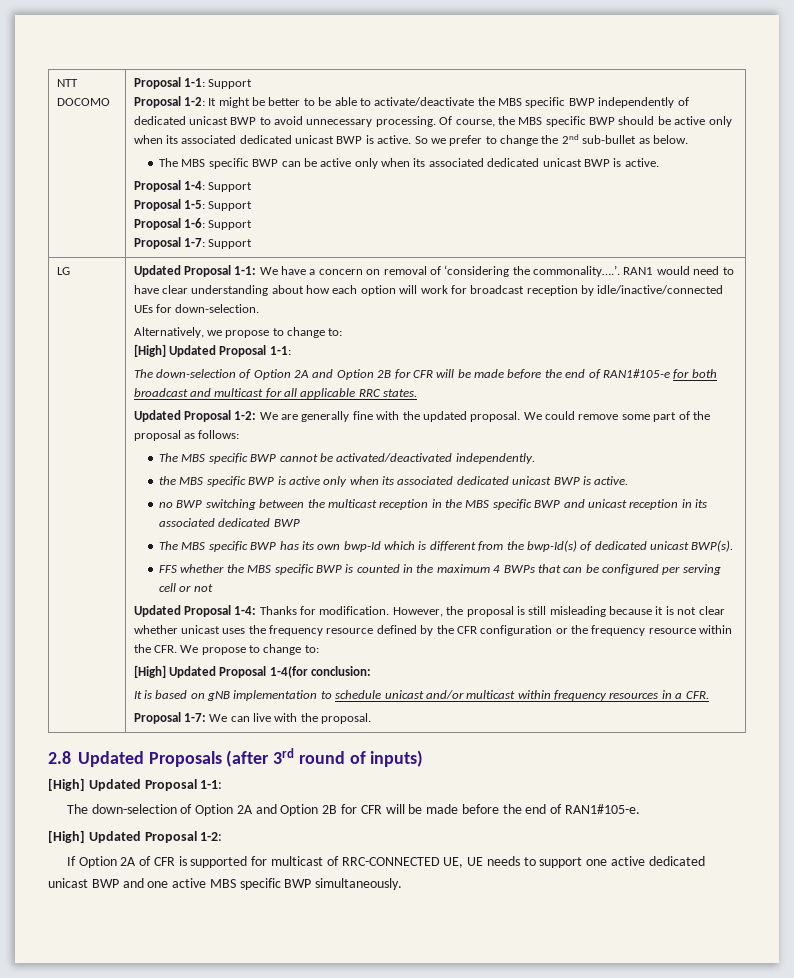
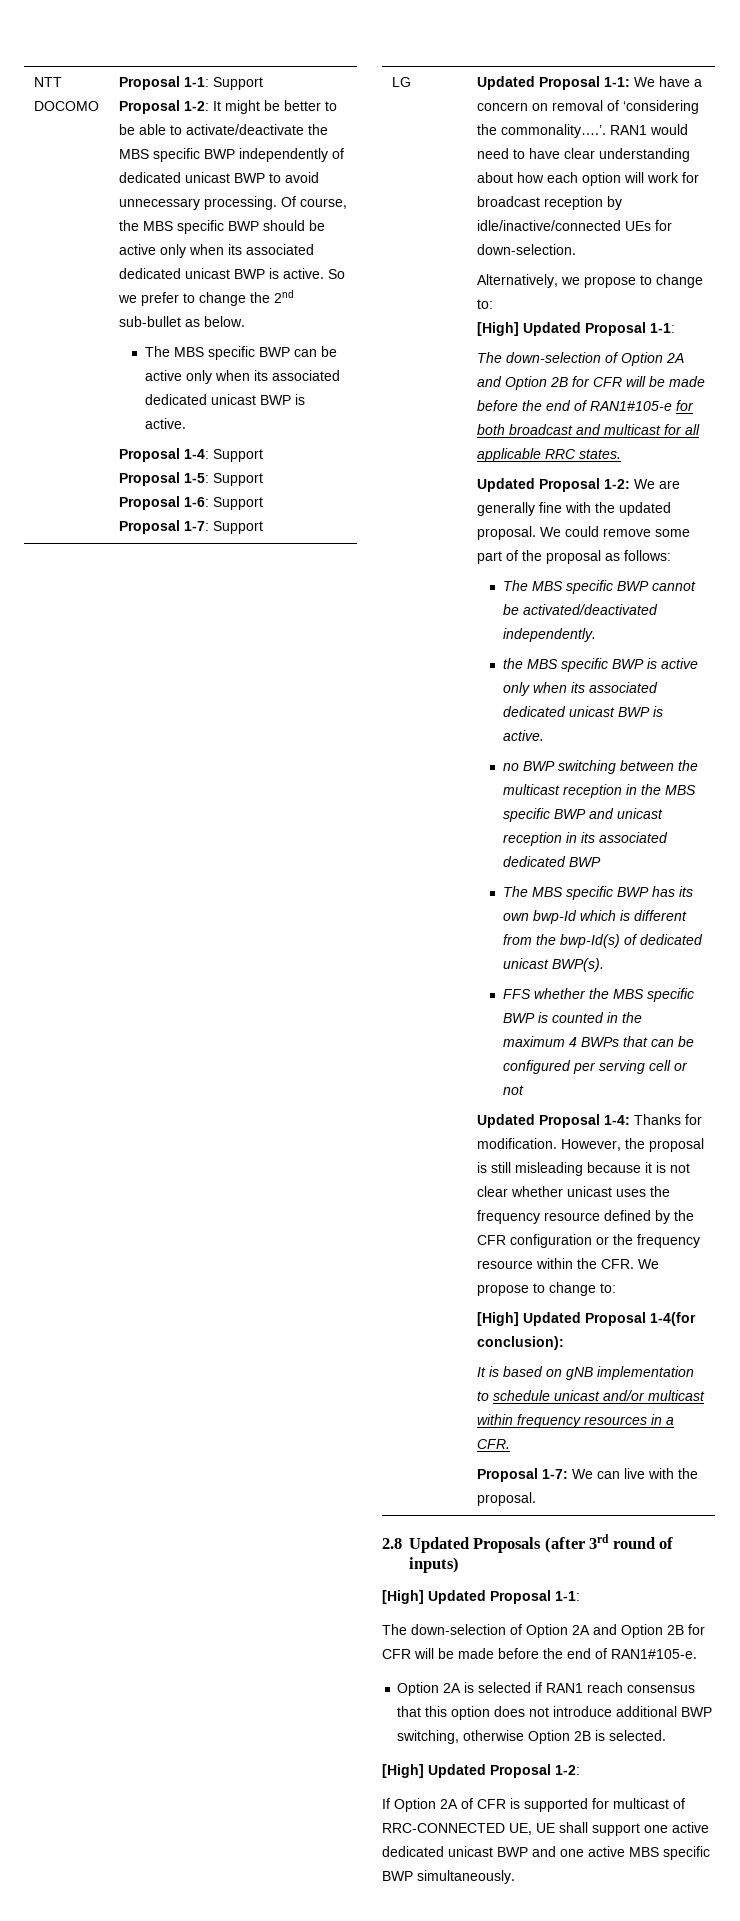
- [High] Updated Proposal 1-4(for conclusion:
+ [High] Updated Proposal 1-4(for conclusion):
+ Option 2A is selected if RAN1 reach consensus that this option does not introduce additional BWP switching, otherwise Option 2B is selected.
- If Option 2A of CFR is supported for multicast of RRC-CONNECTED UE, UE needs to support one active dedicated unicast BWP and one active MBS specific BWP simultaneously.
+ If Option 2A of CFR is supported for multicast of RRC-CONNECTED UE, UE shall support one active dedicated unicast BWP and one active MBS specific BWP simultaneously.

